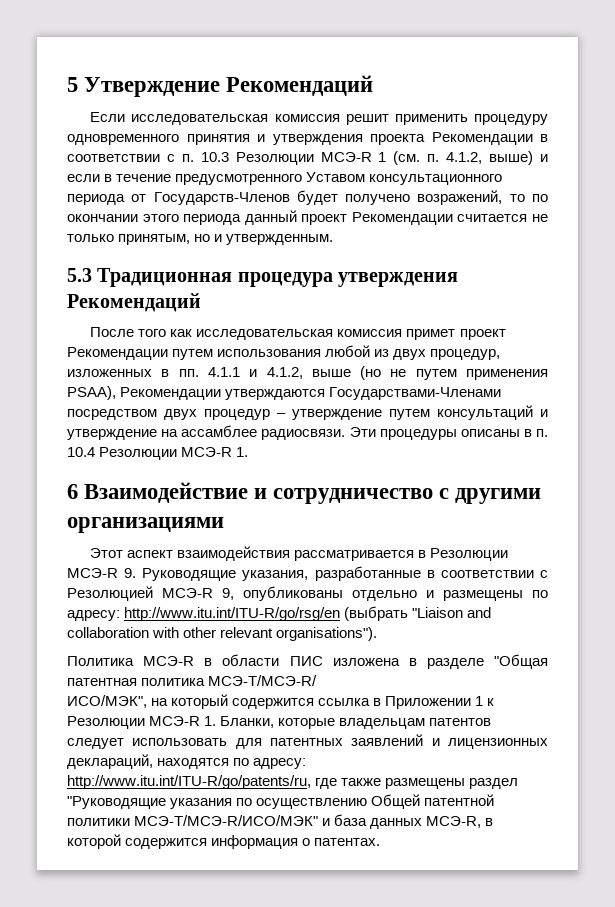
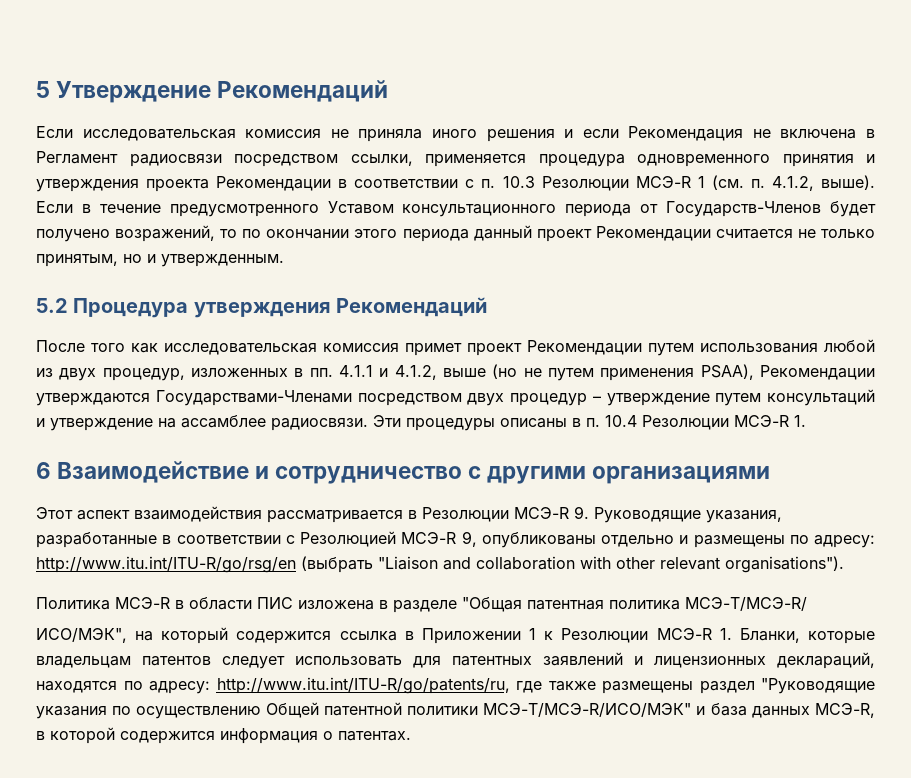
- Если исследовательская комиссия решит применить процедуру одновременного принятия и утверждения проекта Рекомендации в соответствии с п. 10.3 Резолюции МСЭ-R 1 (см. п. 4.1.2, выше) и если в течение предусмотренного Уставом консультационного периода от Государств-Членов будет получено возражений, то по окончании этого периода данный проект Рекомендации считается не только принятым, но и утвержденным.
+ Если исследовательская комиссия не приняла иного решения и если Рекомендация не включена в Регламент радиосвязи посредством ссылки, применяется процедура одновременного принятия и утверждения проекта Рекомендации в соответствии с п. 10.3 Резолюции МСЭ-R 1 (см. п. 4.1.2, выше). Если в течение предусмотренного Уставом консультационного периода от Государств-Членов будет получено возражений, то по окончании этого периода данный проект Рекомендации считается не только принятым, но и утвержденным.
- 5.3 Традиционная процедура утверждения Рекомендаций
+ 5.2 Процедура утверждения Рекомендаций

